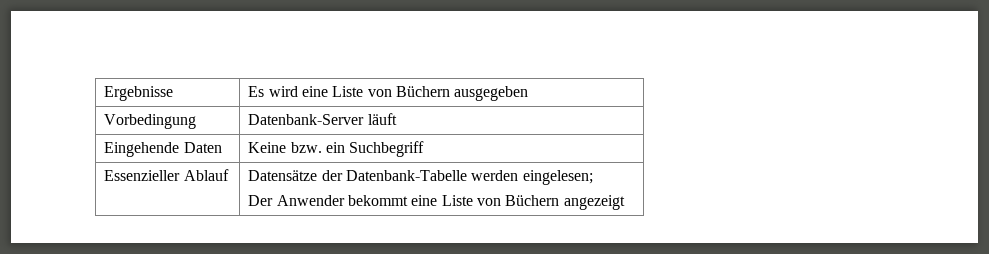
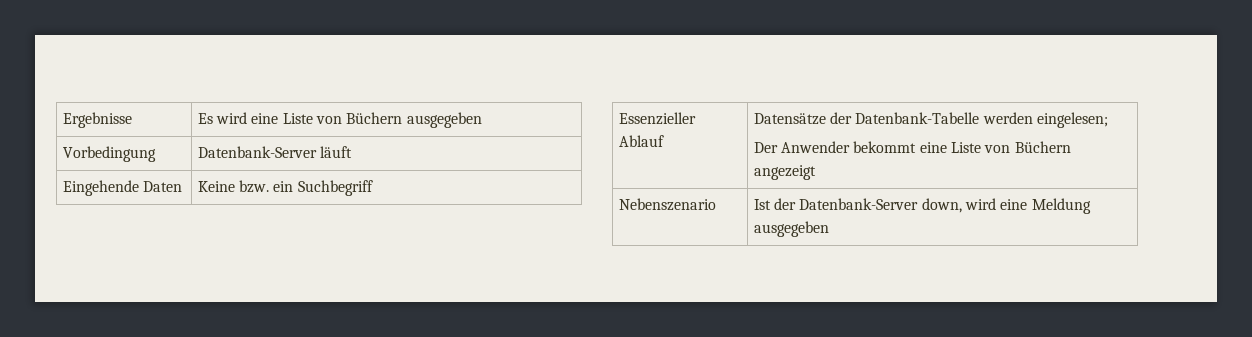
+ Nebenszenario | Ist der Datenbank-Server down, wird eine Meldung ausgegeben

